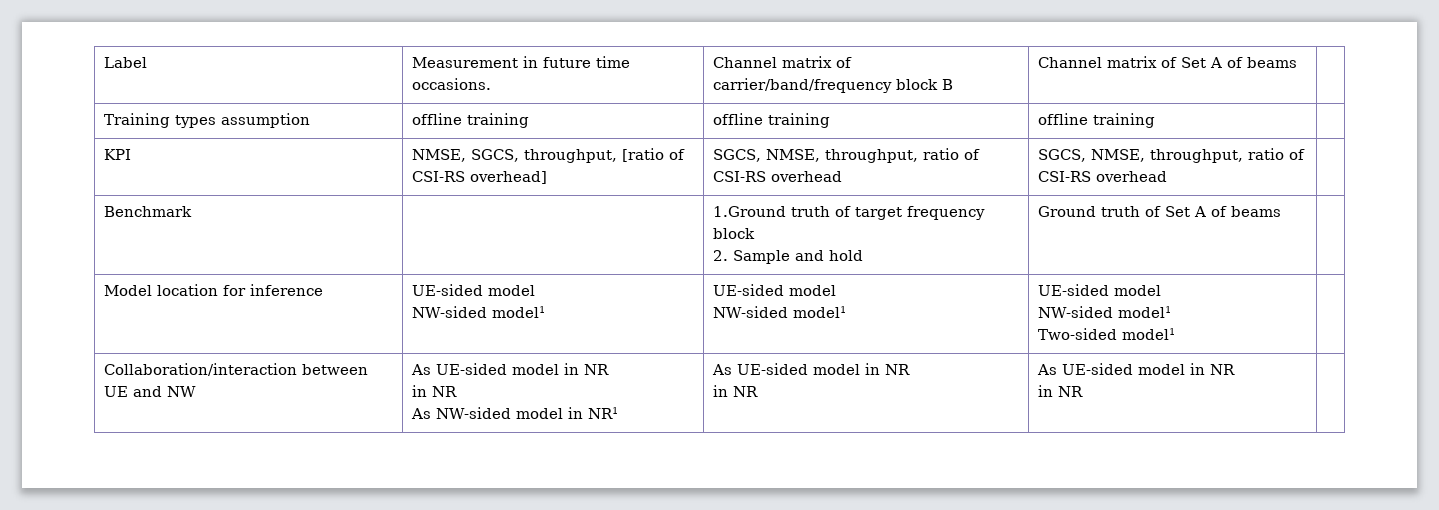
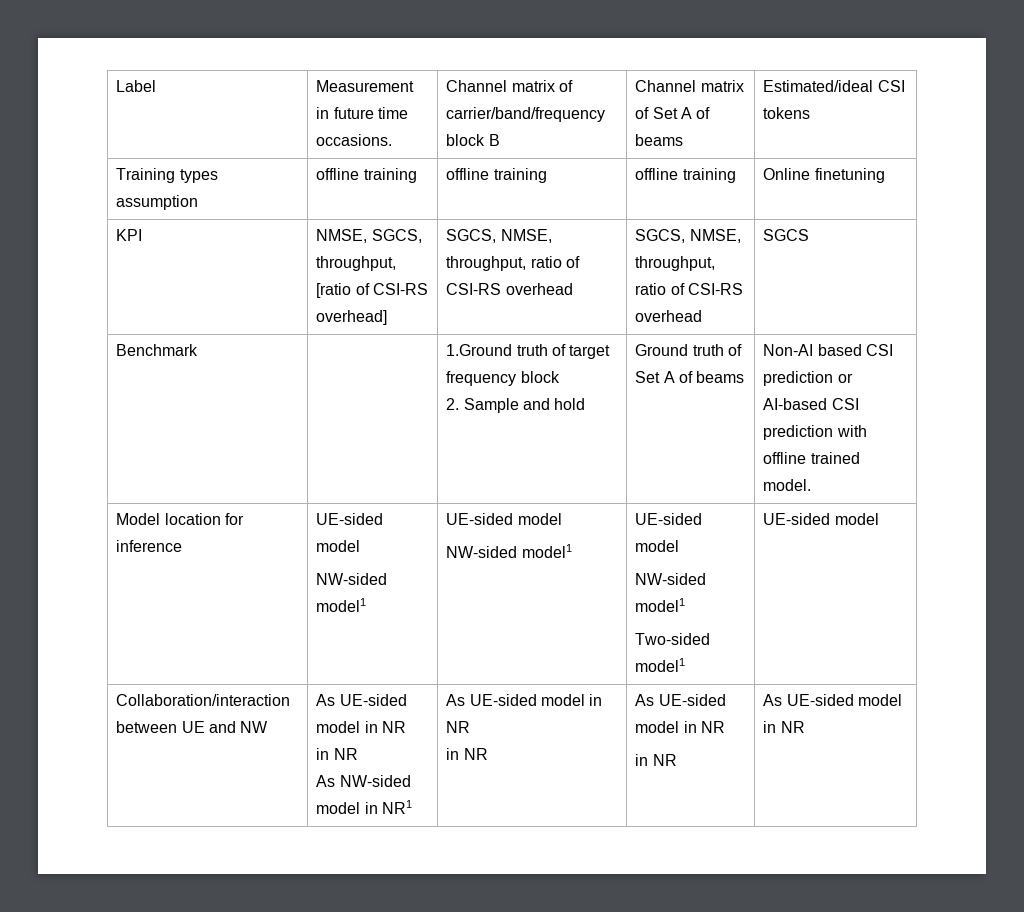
- Label | Measurement in future time occasions. | Channel matrix of carrier/band/frequency block B | Channel matrix of Set A of beams |
+ Label | Measurement in future time occasions. | Channel matrix of carrier/band/frequency block B | Channel matrix of Set A of beams | Estimated/ideal CSI tokens
- Training types assumption | offline training | offline training | offline training |
+ Training types assumption | offline training | offline training | offline training | Online finetuning
- KPI | NMSE, SGCS, throughput, [ratio of CSI-RS overhead] | SGCS, NMSE, throughput, ratio of CSI-RS overhead | SGCS, NMSE, throughput, ratio of CSI-RS overhead |
+ KPI | NMSE, SGCS, throughput, [ratio of CSI-RS overhead] | SGCS, NMSE, throughput, ratio of CSI-RS overhead | SGCS, NMSE, throughput, ratio of CSI-RS overhead | SGCS
  Benchmark | | 1.Ground truth of target frequency block
- 2. Sample and hold | Ground truth of Set A of beams |
+ 2. Sample and hold | Ground truth of Set A of beams | Non-AI based CSI prediction or AI-based CSI prediction with offline trained model.
  Model location for inference | UE-sided model
  NW-sided model1 | UE-sided model
  NW-sided model1 | UE-sided model
  NW-sided model1
- Two-sided model1 |
+ Two-sided model1 | UE-sided model
  Collaboration/interaction between UE and NW | As UE-sided model in NR
  in NR
  As NW-sided model in NR1 | As UE-sided model in NR
  in NR | As UE-sided model in NR
- in NR |
+ in NR | As UE-sided model in NR

